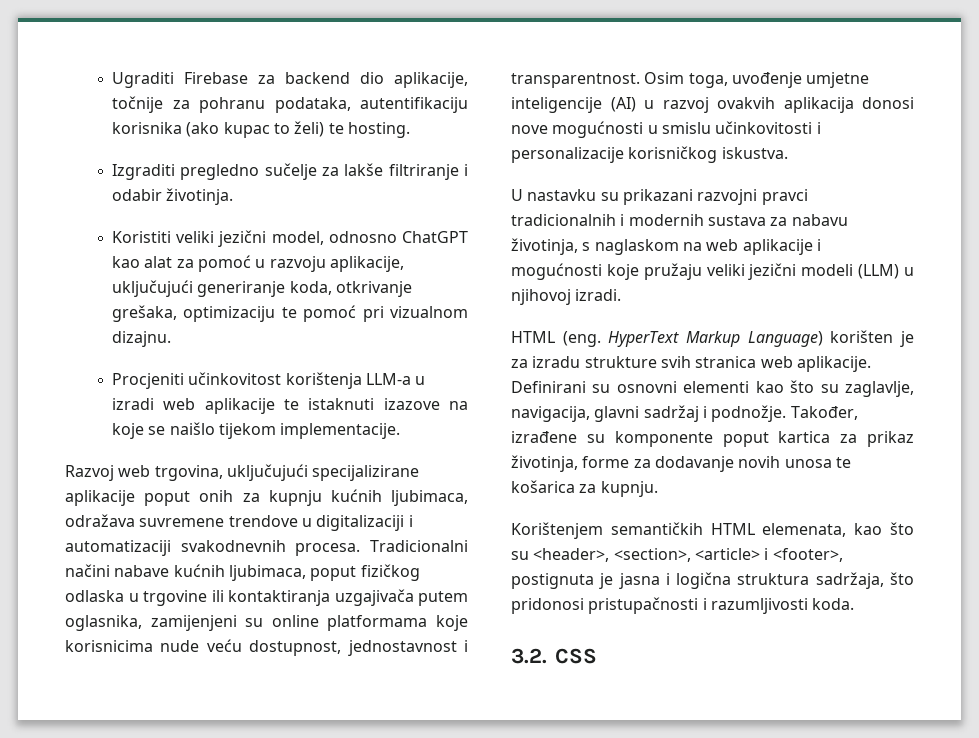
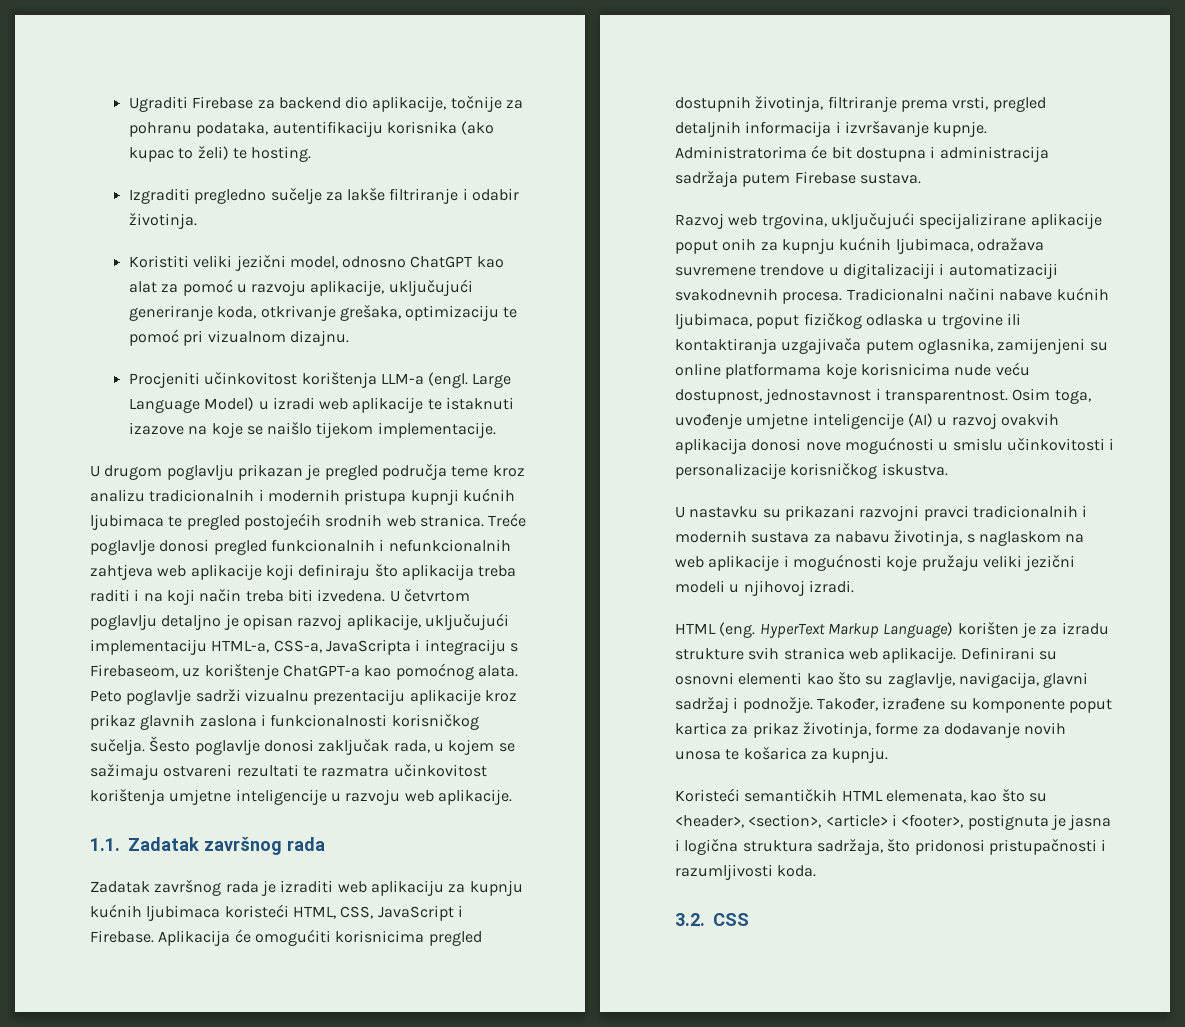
- Procjeniti učinkovitost korištenja LLM-a u izradi web aplikacije te istaknuti izazove na koje se naišlo tijekom implementacije.
+ Procjeniti učinkovitost korištenja LLM-a (engl. Large Language Model) u izradi web aplikacije te istaknuti izazove na koje se naišlo tijekom implementacije.
+ U drugom poglavlju prikazan je pregled područja teme kroz analizu tradicionalnih i modernih pristupa kupnji kućnih ljubimaca te pregled postojećih srodnih web stranica. Treće poglavlje donosi pregled funkcionalnih i nefunkcionalnih zahtjeva web aplikacije koji definiraju što aplikacija treba raditi i na koji način treba biti izvedena. U četvrtom poglavlju detaljno je opisan razvoj aplikacije, uključujući implementaciju HTML-a, CSS-a, JavaScripta i integraciju s Firebaseom, uz korištenje ChatGPT-a kao pomoćnog alata. Peto poglavlje sadrži vizualnu prezentaciju aplikacije kroz prikaz glavnih zaslona i funkcionalnosti korisničkog sučelja. Šesto poglavlje donosi zaključak rada, u kojem se sažimaju ostvareni rezultati te razmatra učinkovitost korištenja umjetne inteligencije u razvoju web aplikacije.
+ 1.1. Zadatak završnog rada
+ Zadatak završnog rada je izraditi web aplikaciju za kupnju kućnih ljubimaca koristeći HTML, CSS, JavaScript i Firebase. Aplikacija će omogućiti korisnicima pregled dostupnih životinja, filtriranje prema vrsti, pregled detaljnih informacija i izvršavanje kupnje. Administratorima će bit dostupna i administracija sadržaja putem Firebase sustava.
- U nastavku su prikazani razvojni pravci tradicionalnih i modernih sustava za nabavu životinja, s naglaskom na web aplikacije i mogućnosti koje pružaju veliki jezični modeli (LLM) u njihovoj izradi.
+ U nastavku su prikazani razvojni pravci tradicionalnih i modernih sustava za nabavu životinja, s naglaskom na web aplikacije i mogućnosti koje pružaju veliki jezični modeli u njihovoj izradi.
- Korištenjem semantičkih HTML elemenata, kao što su <header>, <section>, <article> i <footer>, postignuta je jasna i logična struktura sadržaja, što pridonosi pristupačnosti i razumljivosti koda.
+ Koristeći semantičkih HTML elemenata, kao što su <header>, <section>, <article> i <footer>, postignuta je jasna i logična struktura sadržaja, što pridonosi pristupačnosti i razumljivosti koda.

